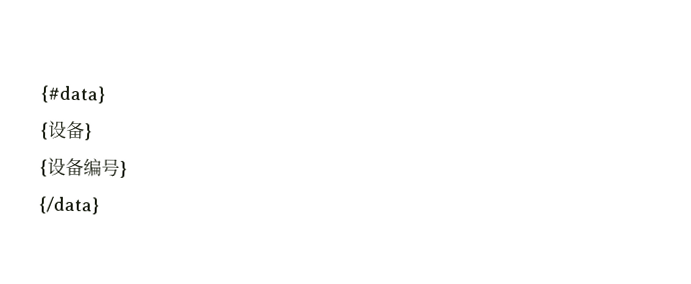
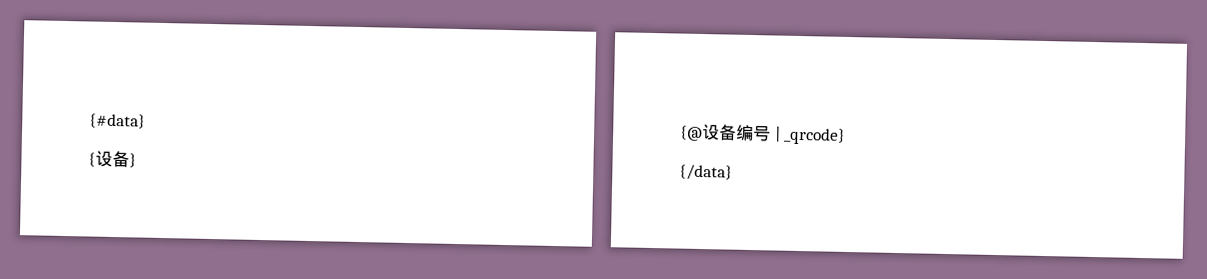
- {设备编号}
+ {@设备编号 | _qrcode}

